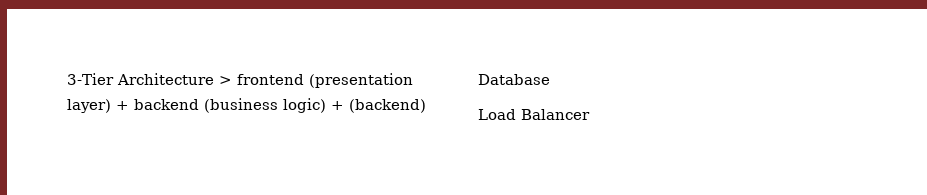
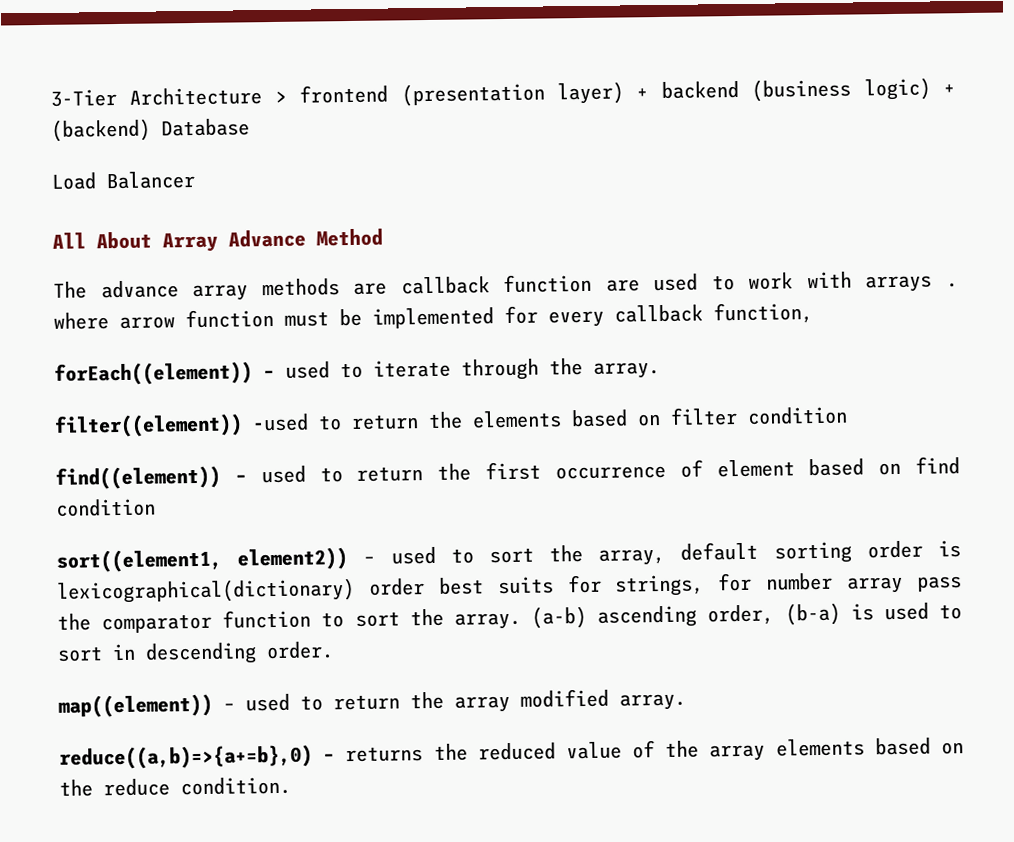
+ All About Array Advance Method
+ The advance array methods are callback function are used to work with arrays . where arrow function must be implemented for every callback function,
+ forEach((element)) – used to iterate through the array.
+ filter((element)) -used to return the elements based on filter condition
+ find((element)) – used to return the first occurrence of element based on find condition
+ sort((element1, element2)) – used to sort the array, default sorting order is lexicographical(dictionary) order best suits for strings, for number array pass the comparator function to sort the array. (a-b) ascending order, (b-a) is used to sort in descending order.
+ map((element)) – used to return the array modified array.
+ reduce((a,b)=>{a+=b},0) – returns the reduced value of the array elements based on the reduce condition.

